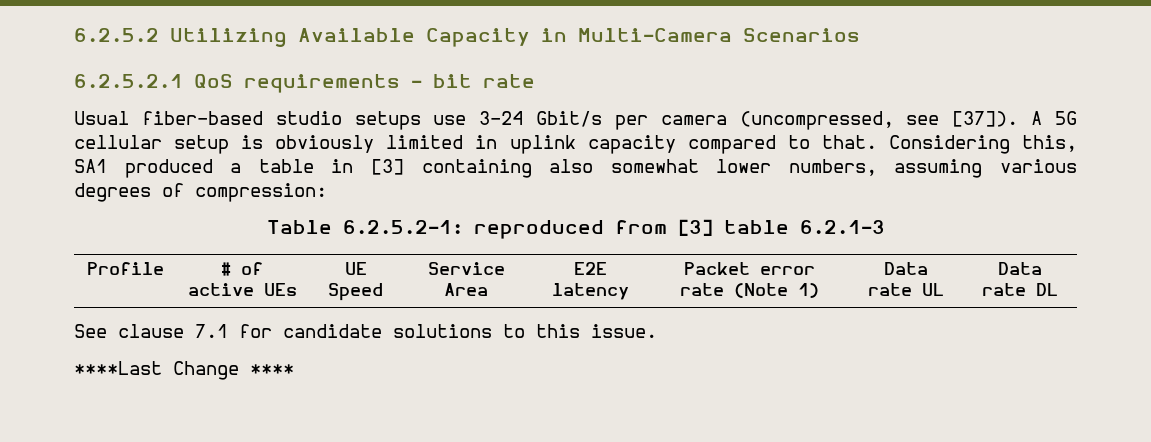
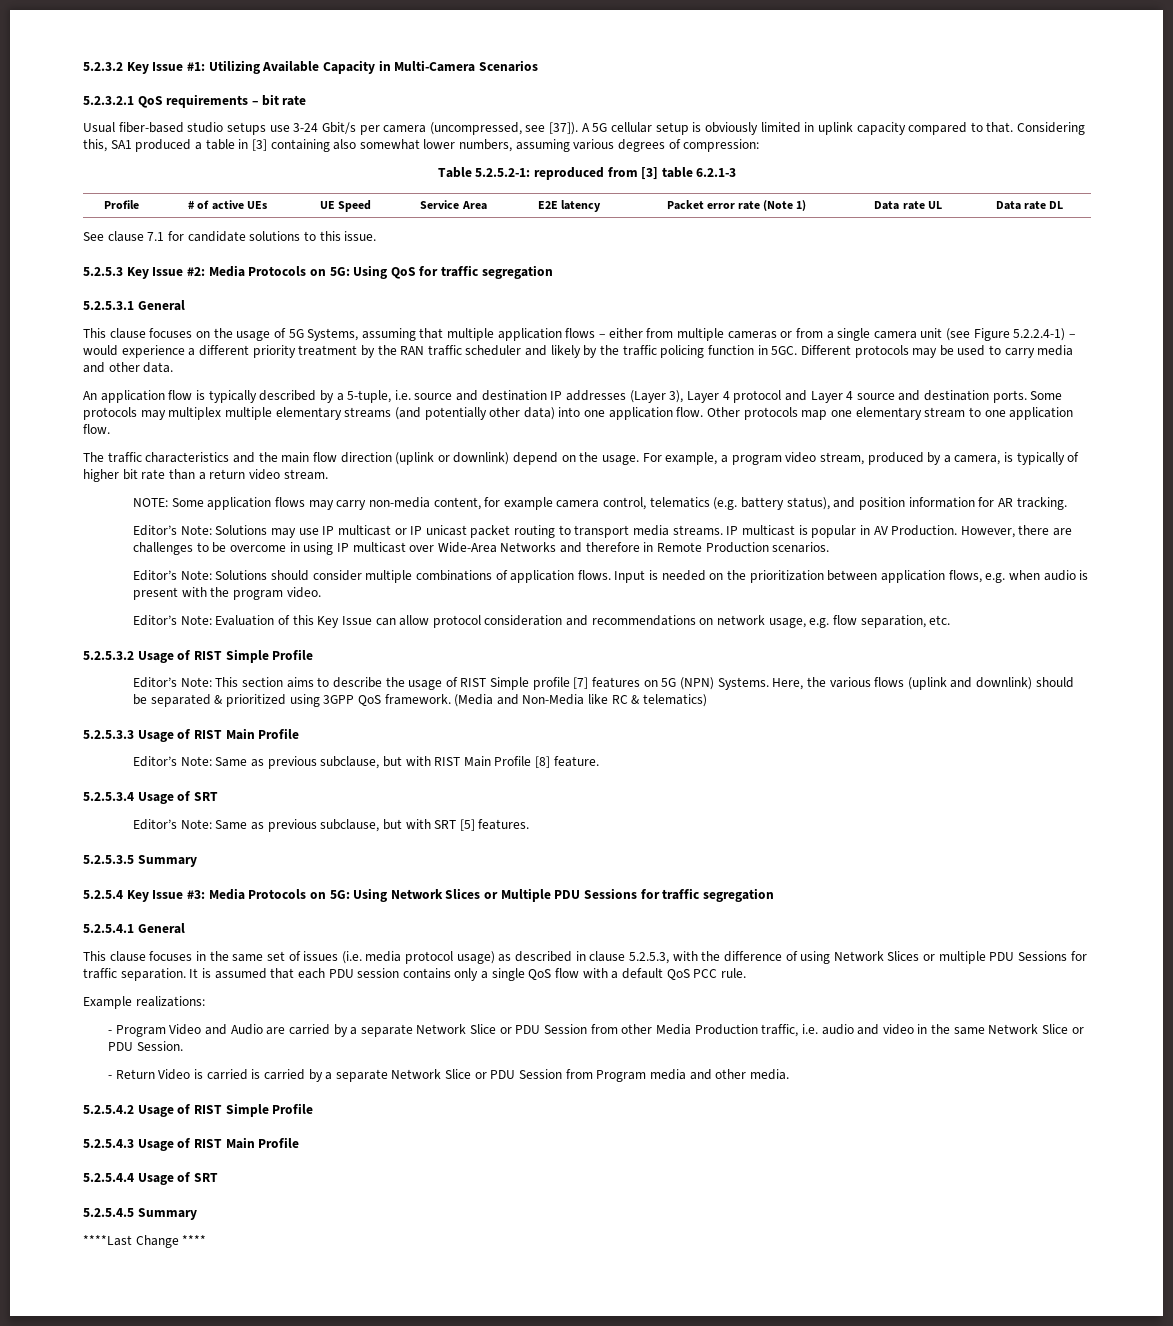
- 6.2.5.2 Utilizing Available Capacity in Multi-Camera Scenarios
+ 5.2.3.2 Key Issue #1: Utilizing Available Capacity in Multi-Camera Scenarios
- 6.2.5.2.1 QoS requirements – bit rate
+ 5.2.3.2.1 QoS requirements – bit rate
- Table 6.2.5.2-1: reproduced from [3] table 6.2.1-3
+ Table 5.2.5.2-1: reproduced from [3] table 6.2.1-3
+ 5.2.5.3 Key Issue #2: Media Protocols on 5G: Using QoS for traffic segregation
+ 5.2.5.3.1 General
+ This clause focuses on the usage of 5G Systems, assuming that multiple application flows – either from multiple cameras or from a single camera unit (see Figure 5.2.2.4-1) – would experience a different priority treatment by the RAN traffic scheduler and likely by the traffic policing function in 5GC. Different protocols may be used to carry media and other data.
+ An application flow is typically described by a 5-tuple, i.e. source and destination IP addresses (Layer 3), Layer 4 protocol and Layer 4 source and destination ports. Some protocols may multiplex multiple elementary streams (and potentially other data) into one application flow. Other protocols map one elementary stream to one application flow.
+ The traffic characteristics and the main flow direction (uplink or downlink) depend on the usage. For example, a program video stream, produced by a camera, is typically of higher bit rate than a return video stream.
+ NOTE: Some application flows may carry non-media content, for example camera control, telematics (e.g. battery status), and position information for AR tracking.
+ Editor’s Note: Solutions may use IP multicast or IP unicast packet routing to transport media streams. IP multicast is popular in AV Production. However, there are challenges to be overcome in using IP multicast over Wide-Area Networks and therefore in Remote Production scenarios.
+ Editor’s Note: Solutions should consider multiple combinations of application flows. Input is needed on the prioritization between application flows, e.g. when audio is present with the program video.
+ Editor’s Note: Evaluation of this Key Issue can allow protocol consideration and recommendations on network usage, e.g. flow separation, etc.
+ 5.2.5.3.2 Usage of RIST Simple Profile
+ Editor’s Note: This section aims to describe the usage of RIST Simple profile [7] features on 5G (NPN) Systems. Here, the various flows (uplink and downlink) should be separated & prioritized using 3GPP QoS framework. (Media and Non-Media like RC & telematics)
+ 5.2.5.3.3 Usage of RIST Main Profile
+ Editor’s Note: Same as previous subclause, but with RIST Main Profile [8] feature.
+ 5.2.5.3.4 Usage of SRT
+ Editor’s Note: Same as previous subclause, but with SRT [5] features.
+ 5.2.5.3.5 Summary
+ 5.2.5.4 Key Issue #3: Media Protocols on 5G: Using Network Slices or Multiple PDU Sessions for traffic segregation
+ 5.2.5.4.1 General
+ This clause focuses in the same set of issues (i.e. media protocol usage) as described in clause 5.2.5.3, with the difference of using Network Slices or multiple PDU Sessions for traffic separation. It is assumed that each PDU session contains only a single QoS flow with a default QoS PCC rule.
+ Example realizations:
+ - Program Video and Audio are carried by a separate Network Slice or PDU Session from other Media Production traffic, i.e. audio and video in the same Network Slice or PDU Session.
+ - Return Video is carried is carried by a separate Network Slice or PDU Session from Program media and other media.
+ 5.2.5.4.2 Usage of RIST Simple Profile
+ 5.2.5.4.3 Usage of RIST Main Profile
+ 5.2.5.4.4 Usage of SRT
+ 5.2.5.4.5 Summary

